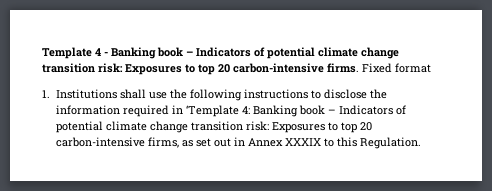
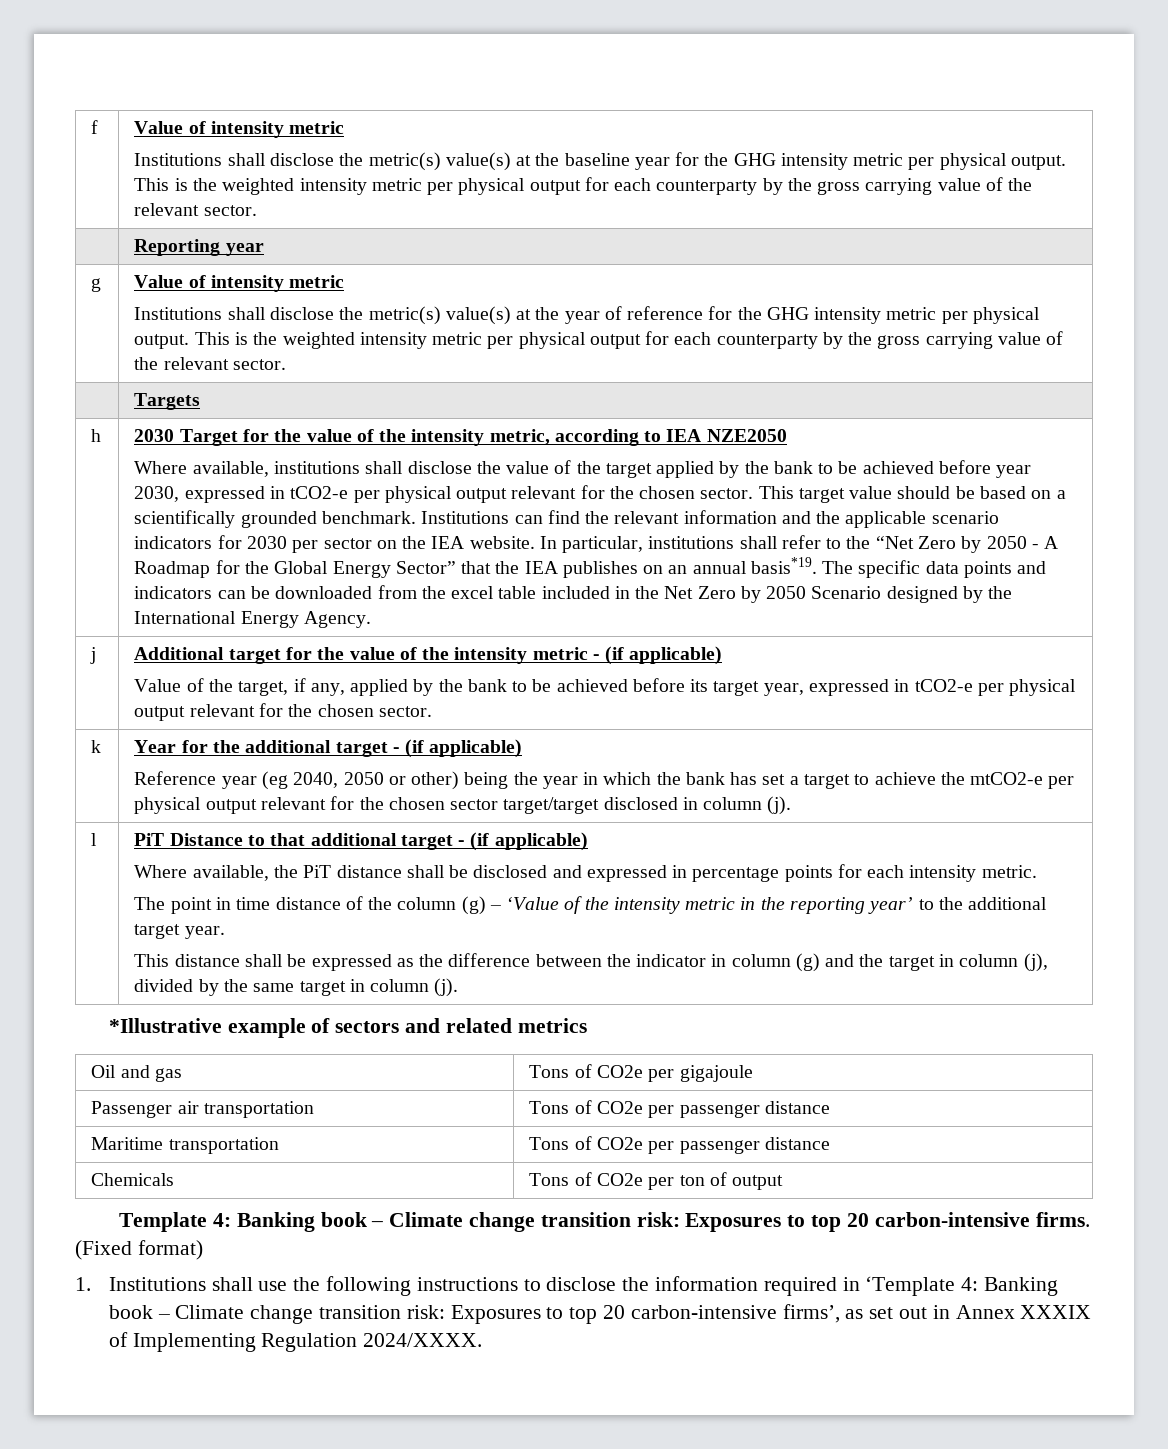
- Template 4 - Banking book – Indicators of potential climate change transition risk: Exposures to top 20 carbon-intensive firms.
+ f | Value of intensity metric
+ Institutions shall disclose the metric(s) value(s) at the baseline year for the GHG intensity metric per physical output. This is the weighted intensity metric per physical output for each counterparty by the gross carrying value of the relevant sector.
+ | Reporting year
+ g | Value of intensity metric
+ Institutions shall disclose the metric(s) value(s) at the year of reference for the GHG intensity metric per physical output. This is the weighted intensity metric per physical output for each counterparty by the gross carrying value of the relevant sector.
+ | Targets
+ h | 2030 Target for the value of the intensity metric, according to IEA NZE2050
+ Where available, institutions shall disclose the value of the target applied by the bank to be achieved before year 2030, expressed in tCO2-e per physical output relevant for the chosen sector. This target value should be based on a scientifically grounded benchmark. Institutions can find the relevant information and the applicable scenario indicators for 2030 per sector on the IEA website. In particular, institutions shall refer to the “Net Zero by 2050 - A Roadmap for the Global Energy Sector” that the IEA publishes on an annual basis*19. The specific data points and indicators can be downloaded from the excel table included in the Net Zero by 2050 Scenario designed by the International Energy Agency.
+ j | Additional target for the value of the intensity metric - (if applicable)
+ Value of the target, if any, applied by the bank to be achieved before its target year, expressed in tCO2-e per physical output relevant for the chosen sector.
+ k | Year for the additional target - (if applicable)
+ Reference year (eg 2040, 2050 or other) being the year in which the bank has set a target to achieve the mtCO2-e per physical output relevant for the chosen sector target/target disclosed in column (j).
+ l | PiT Distance to that additional target - (if applicable)
+ Where available, the PiT distance shall be disclosed and expressed in percentage points for each intensity metric.
+ The point in time distance of the column (g) – ‘Value of the intensity metric in the reporting year’ to the additional target year.
+ This distance shall be expressed as the difference between the indicator in column (g) and the target in column (j), divided by the same target in column (j).
+ *Illustrative example of sectors and related metrics
+ Oil and gas | Tons of CO2e per gigajoule
+ Passenger air transportation | Tons of CO2e per passenger distance
+ Maritime transportation | Tons of CO2e per passenger distance
+ Chemicals | Tons of CO2e per ton of output
+ Template 4: Banking book – Climate change transition risk: Exposures to top 20 carbon-intensive firms.
- Fixed format
+ (Fixed format)
- 1. Institutions shall use the following instructions to disclose the information required in ‘Template 4: Banking book – Indicators of potential climate change transition risk: Exposures to top 20 carbon-intensive firms, as set out in Annex XXXIX to this Regulation.
+ 1. Institutions shall use the following instructions to disclose the information required in ‘Template 4: Banking book – Climate change transition risk: Exposures to top 20 carbon-intensive firms’, as set out in Annex XXXIX of Implementing Regulation 2024/XXXX.

